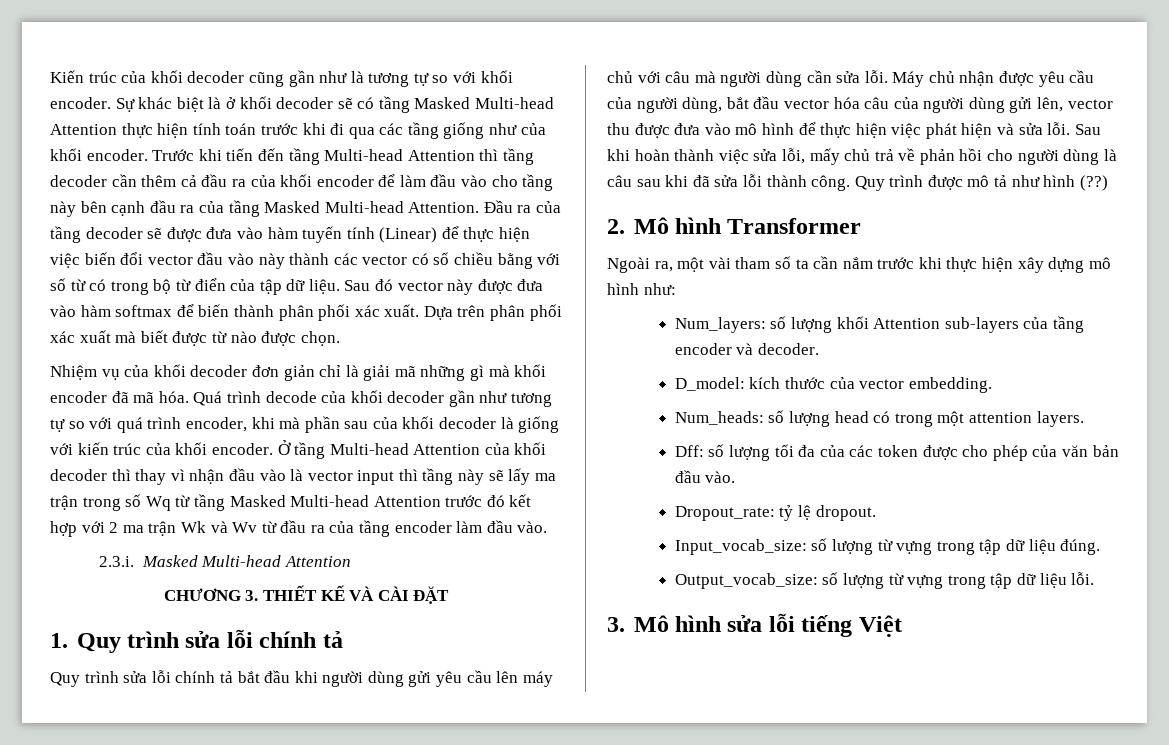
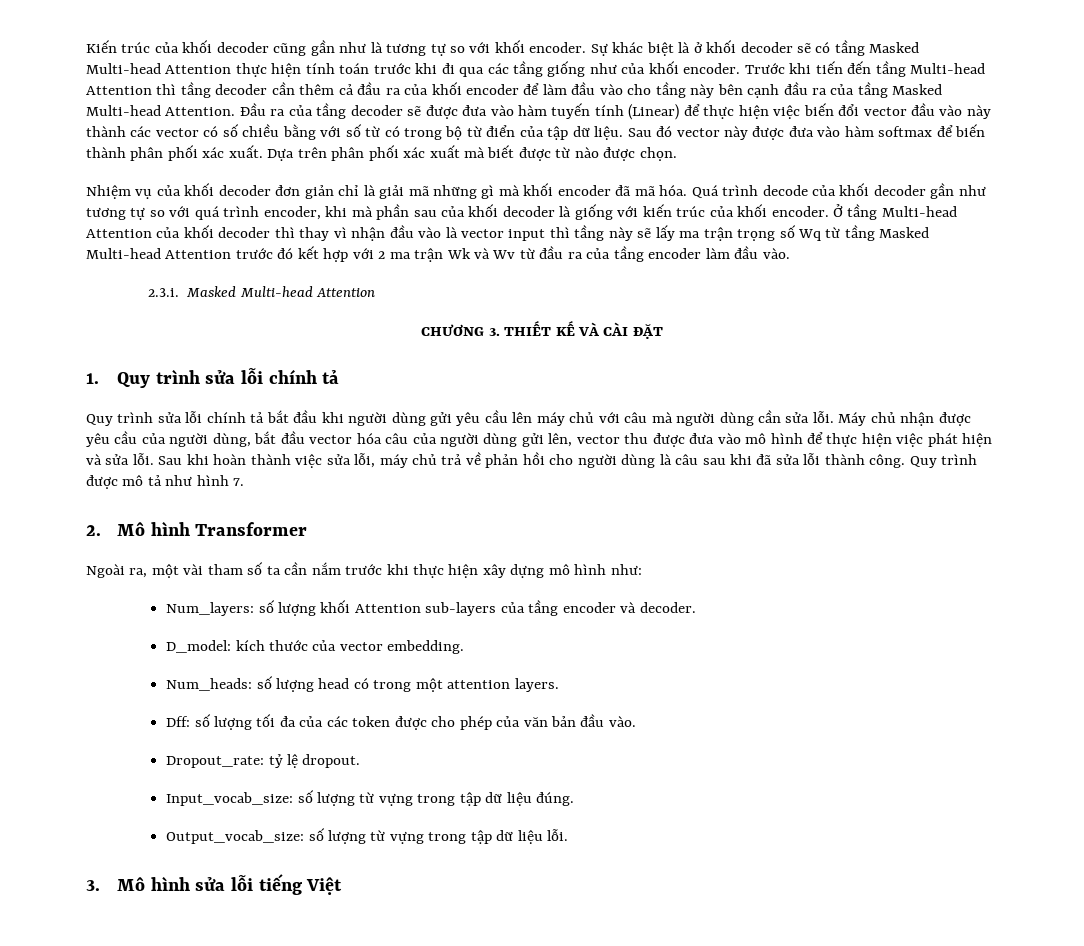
- Ở tầng Multi-head Attention của khối decoder thì thay vì nhận đầu vào là vector input thì tầng này sẽ lấy ma trận trong số Wq từ tầng Masked Multi-head Attention trước đó kết hợp với 2 ma trận Wk và Wv từ đầu ra của tầng encoder làm đầu vào.
+ Ở tầng Multi-head Attention của khối decoder thì thay vì nhận đầu vào là vector input thì tầng này sẽ lấy ma trận trọng số Wq từ tầng Masked Multi-head Attention trước đó kết hợp với 2 ma trận Wk và Wv từ đầu ra của tầng encoder làm đầu vào.
- Sau khi hoàn thành việc sửa lỗi, mấy chủ trả về phản hồi cho người dùng là câu sau khi đã sửa lỗi thành công.
+ Sau khi hoàn thành việc sửa lỗi, máy chủ trả về phản hồi cho người dùng là câu sau khi đã sửa lỗi thành công.
- Quy trình được mô tả như hình (??)
+ Quy trình được mô tả như hình 7.

